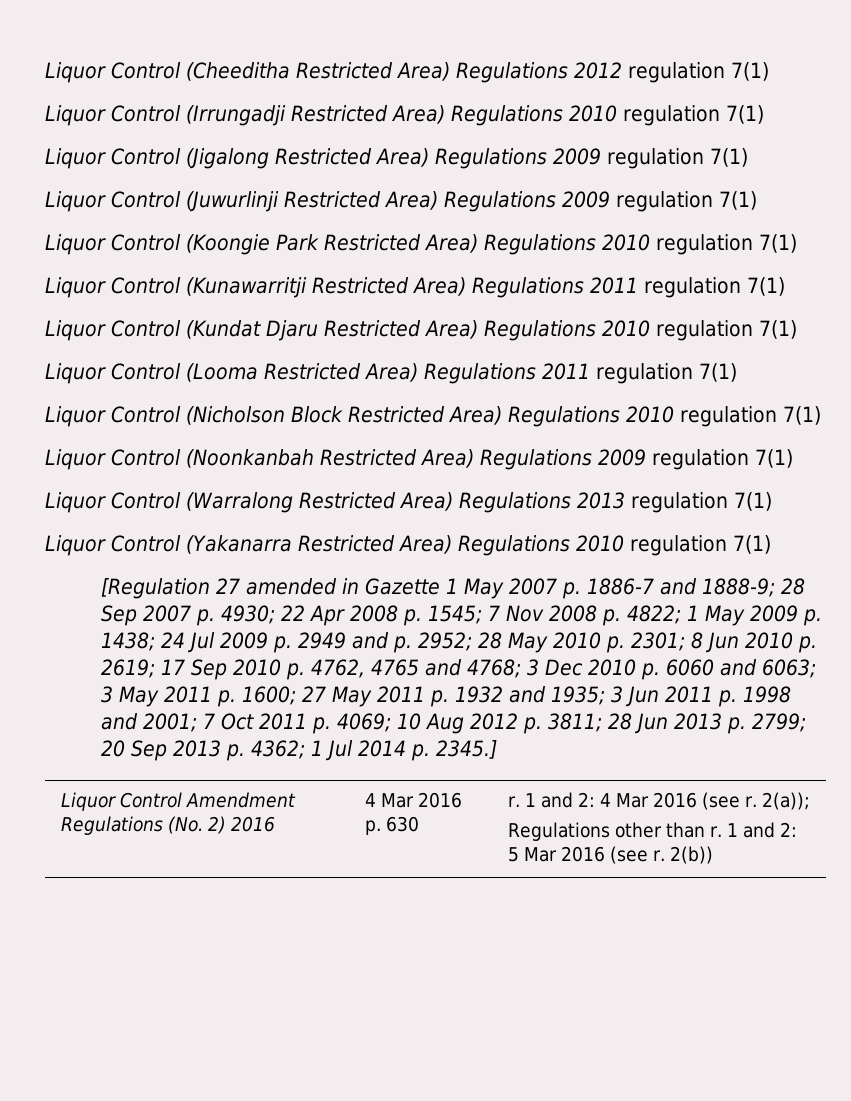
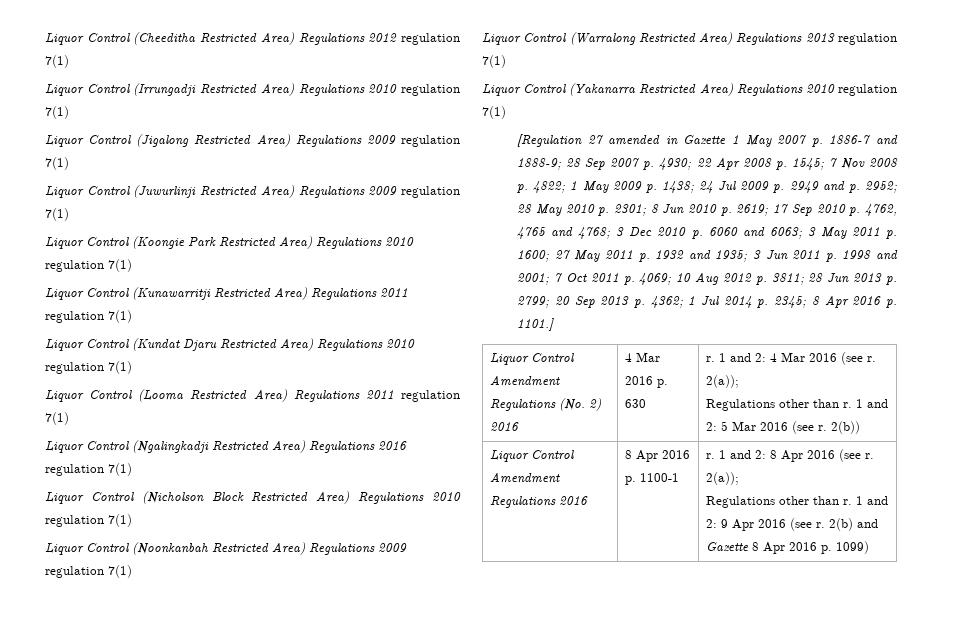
+ Liquor Control (Ngalingkadji Restricted Area) Regulations 2016 regulation 7(1)
- 1 Jul 2014 p. 2345.]
+ 1 Jul 2014 p. 2345; 8 Apr 2016 p. 1101.]
+ Liquor Control Amendment Regulations 2016 | 8 Apr 2016 p. 1100-1 | r. 1 and 2: 8 Apr 2016 (see r. 2(a));
+ Regulations other than r. 1 and 2: 9 Apr 2016 (see r. 2(b) and Gazette 8 Apr 2016 p. 1099)

